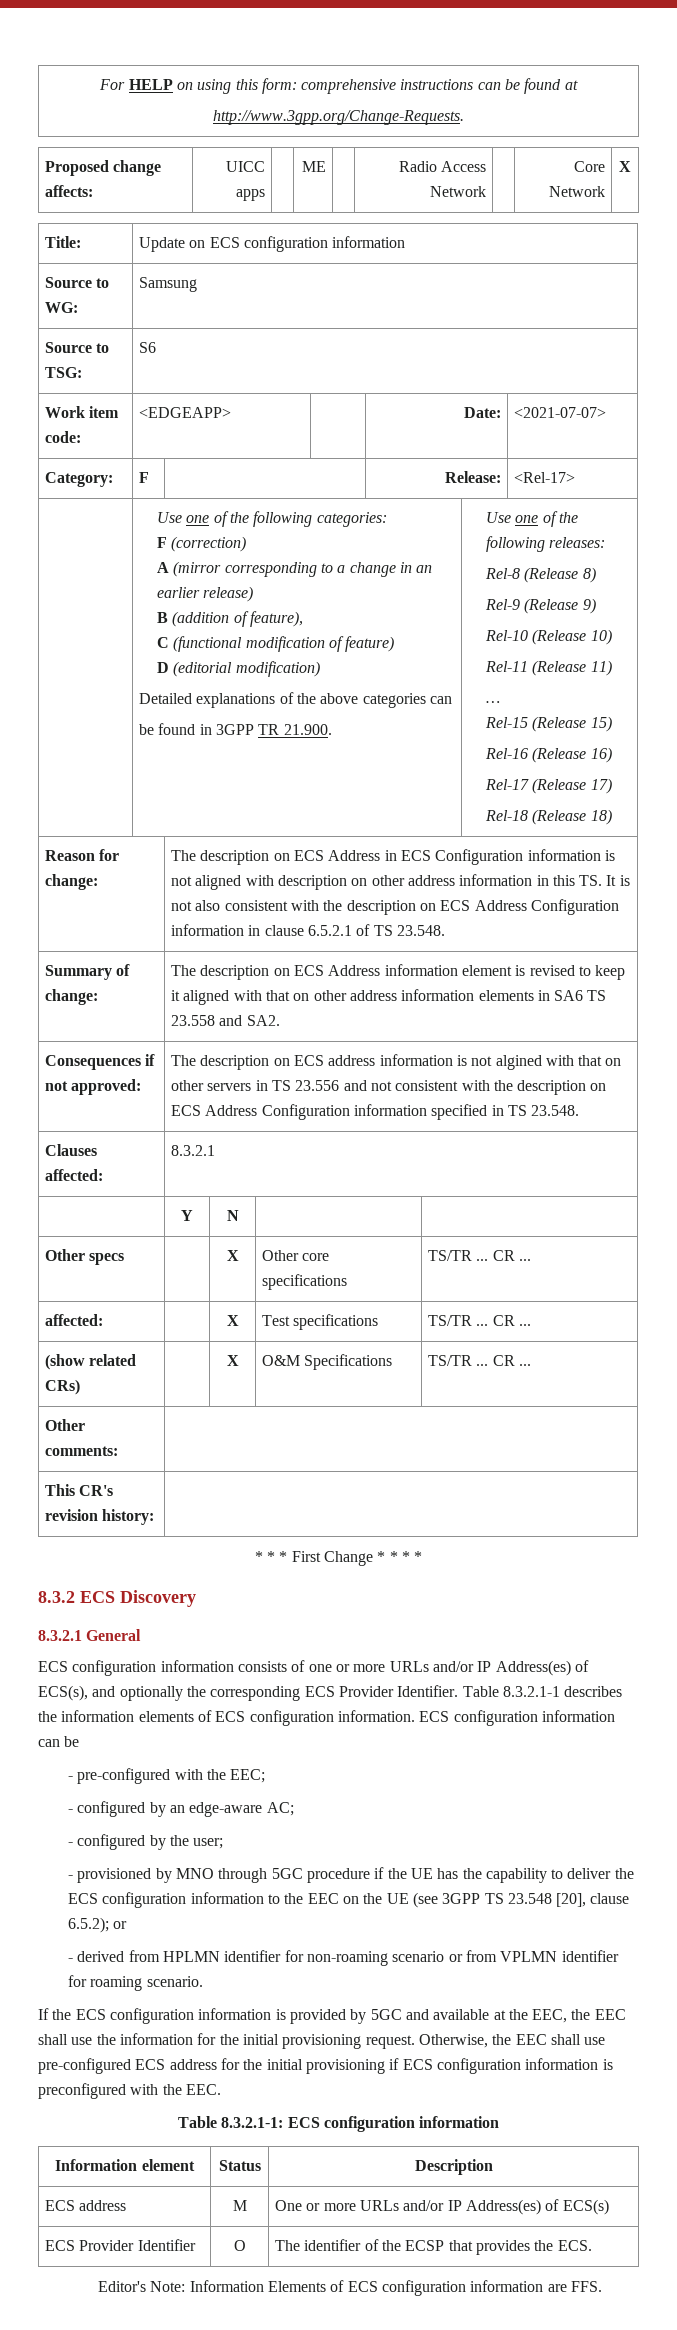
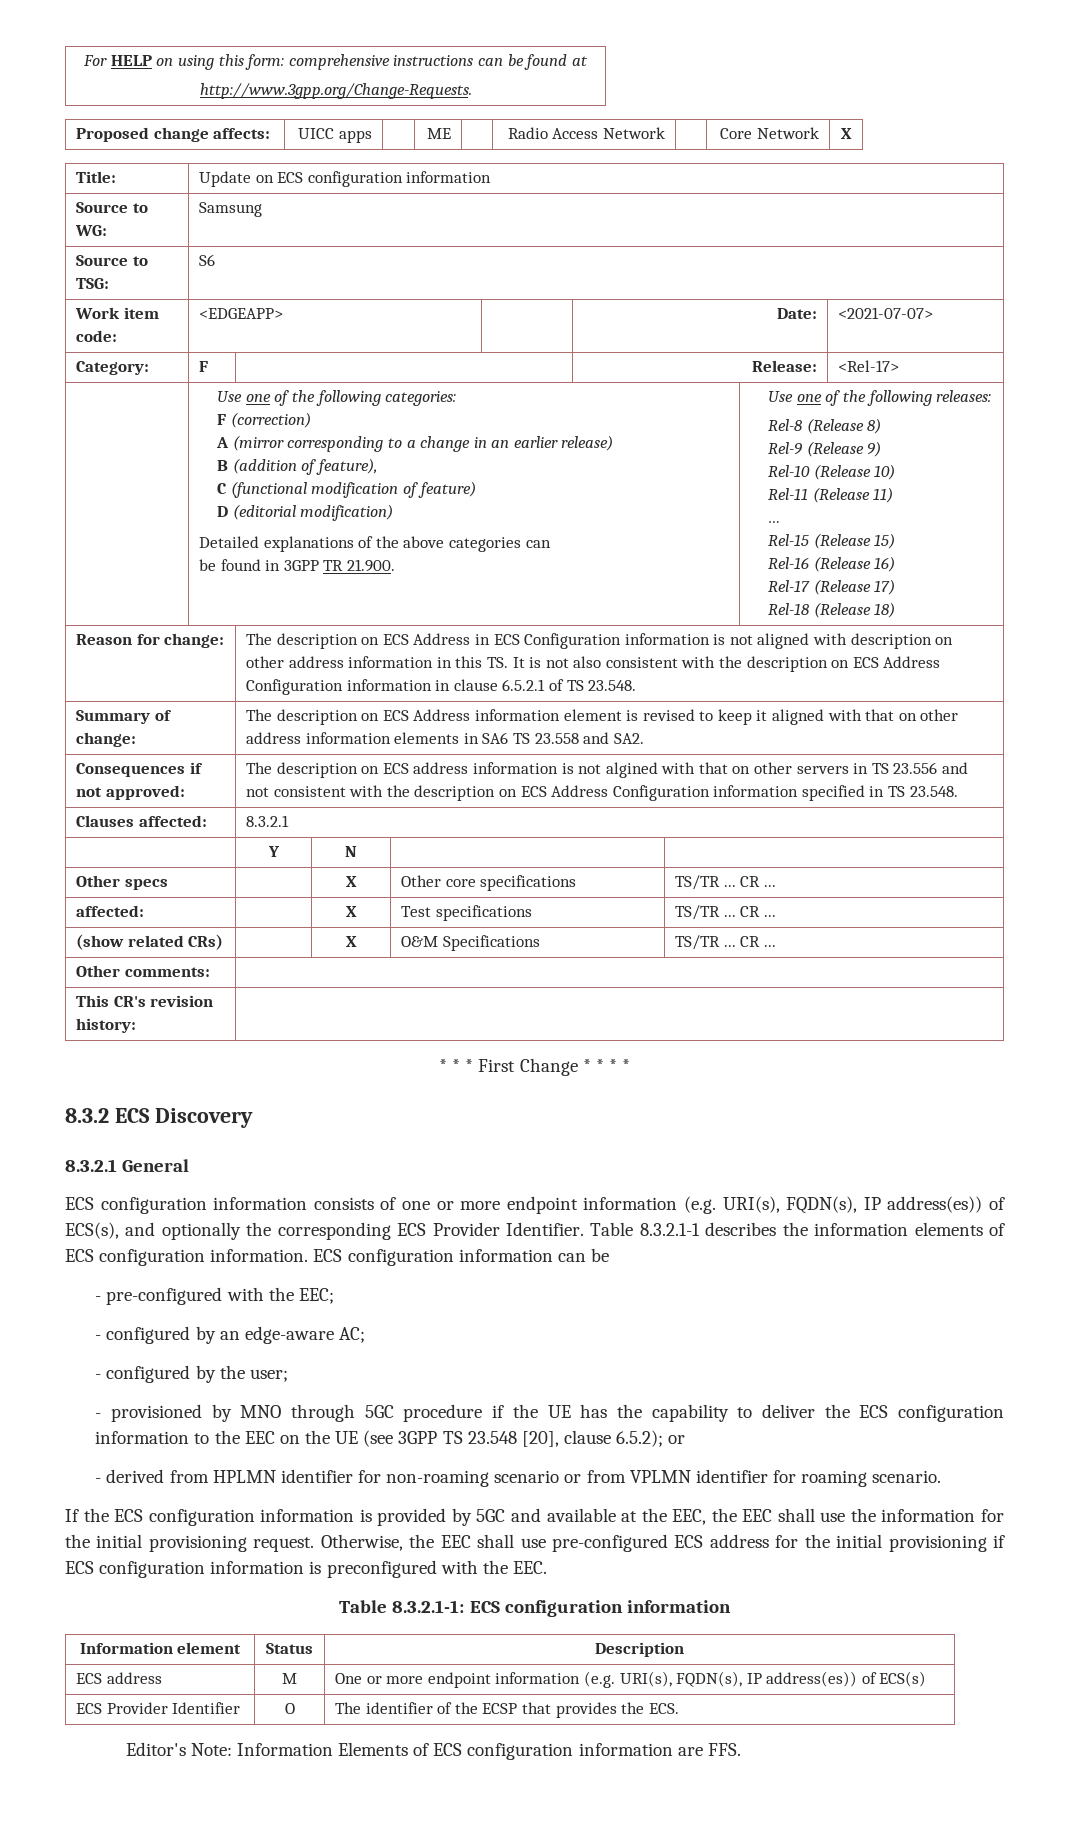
- ECS configuration information consists of one or more URLs and/or IP Address(es) of ECS(s), and optionally the corresponding ECS Provider Identifier.
+ ECS configuration information consists of one or more endpoint information (e.g. URI(s), FQDN(s), IP address(es)) of ECS(s), and optionally the corresponding ECS Provider Identifier.
- ECS address | M | One or more URLs and/or IP Address(es) of ECS(s)
+ ECS address | M | One or more endpoint information (e.g. URI(s), FQDN(s), IP address(es)) of ECS(s)

